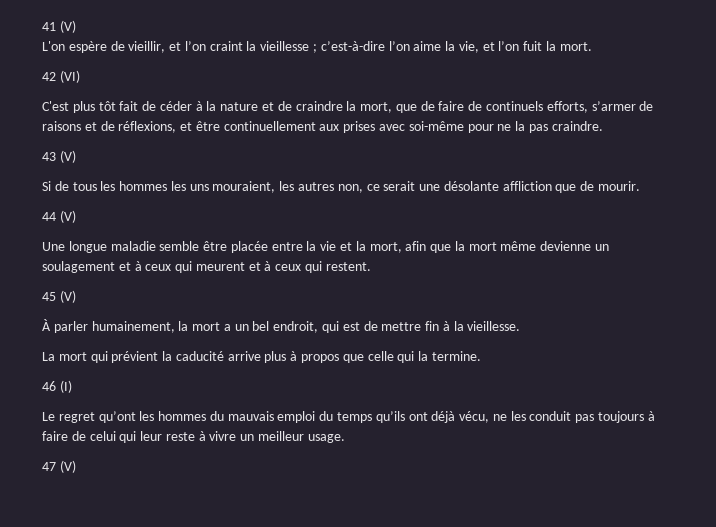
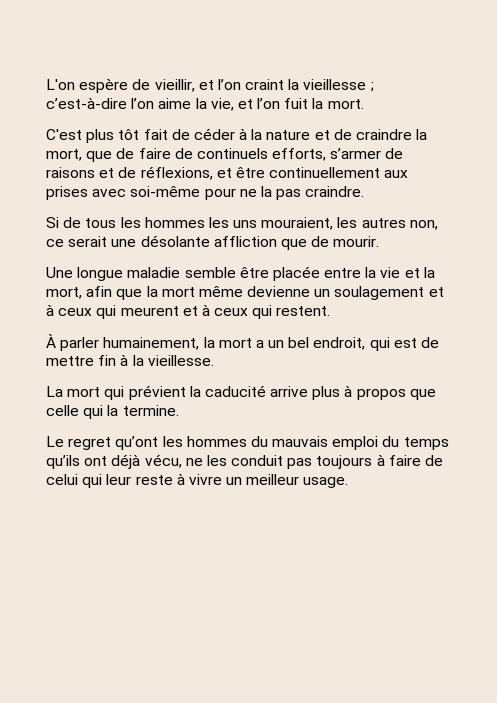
- 41 (V)
- 42 (VI)
- 43 (V)
- 44 (V)
- 45 (V)
- 46 (I)
- 47 (V)

